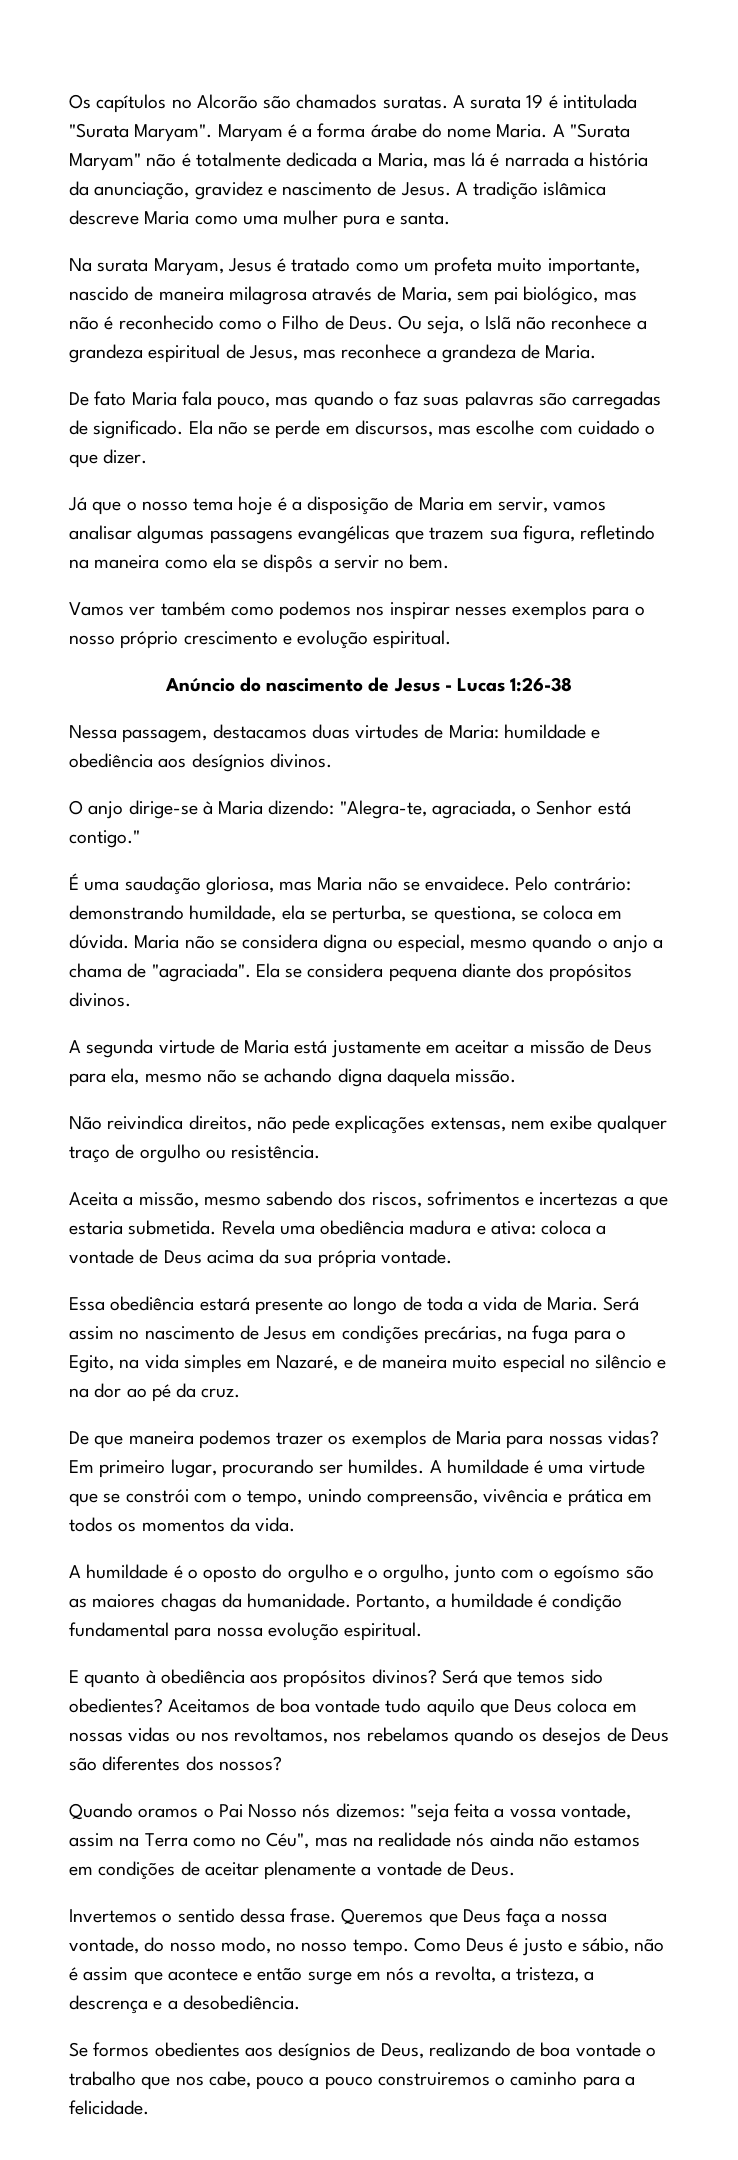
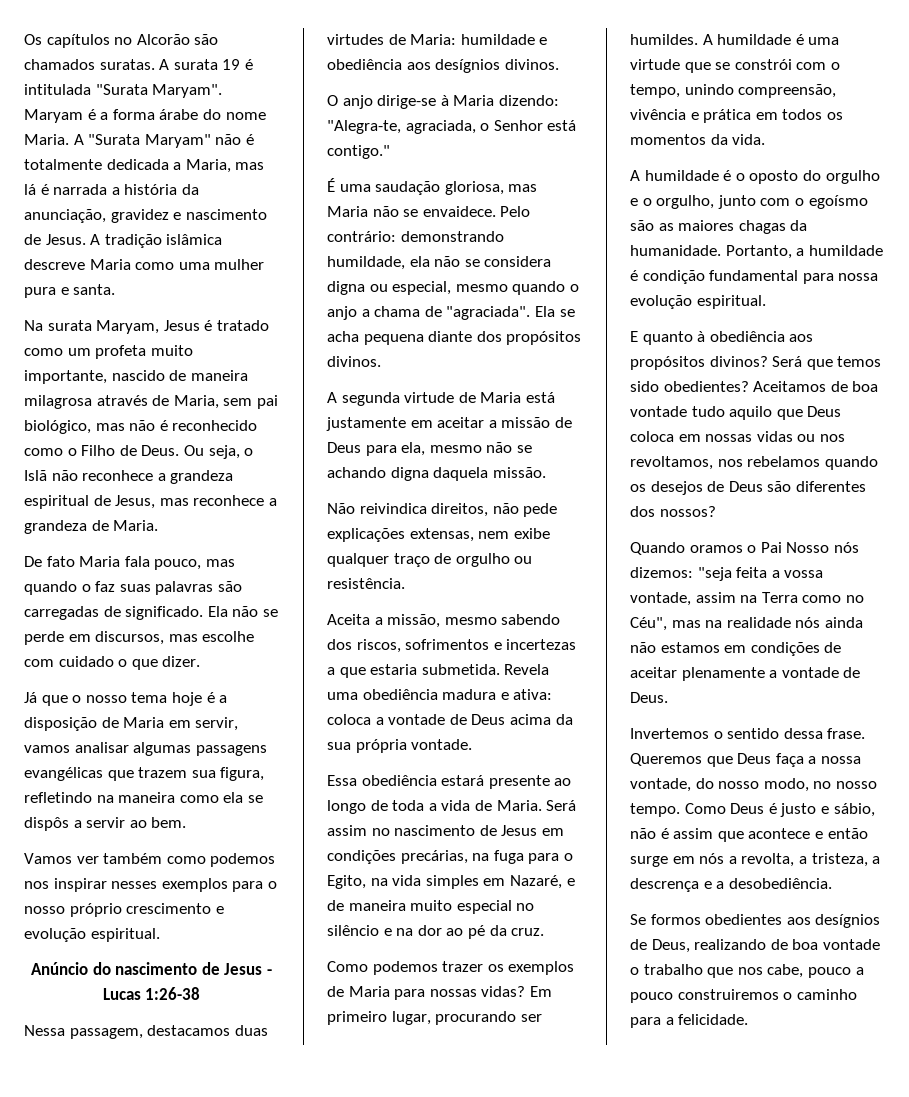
- Já que o nosso tema hoje é a disposição de Maria em servir, vamos analisar algumas passagens evangélicas que trazem sua figura, refletindo na maneira como ela se dispôs a servir no bem.
+ Já que o nosso tema hoje é a disposição de Maria em servir, vamos analisar algumas passagens evangélicas que trazem sua figura, refletindo na maneira como ela se dispôs a servir ao bem.
- Pelo contrário: demonstrando humildade, ela se perturba, se questiona, se coloca em dúvida. Maria não se considera digna ou especial, mesmo quando o anjo a chama de "agraciada".
+ Pelo contrário: demonstrando humildade, ela não se considera digna ou especial, mesmo quando o anjo a chama de "agraciada".
- Ela se considera pequena diante dos propósitos divinos.
+ Ela se acha pequena diante dos propósitos divinos.
- De que maneira podemos trazer os exemplos de Maria para nossas vidas?
+ Como podemos trazer os exemplos de Maria para nossas vidas?

